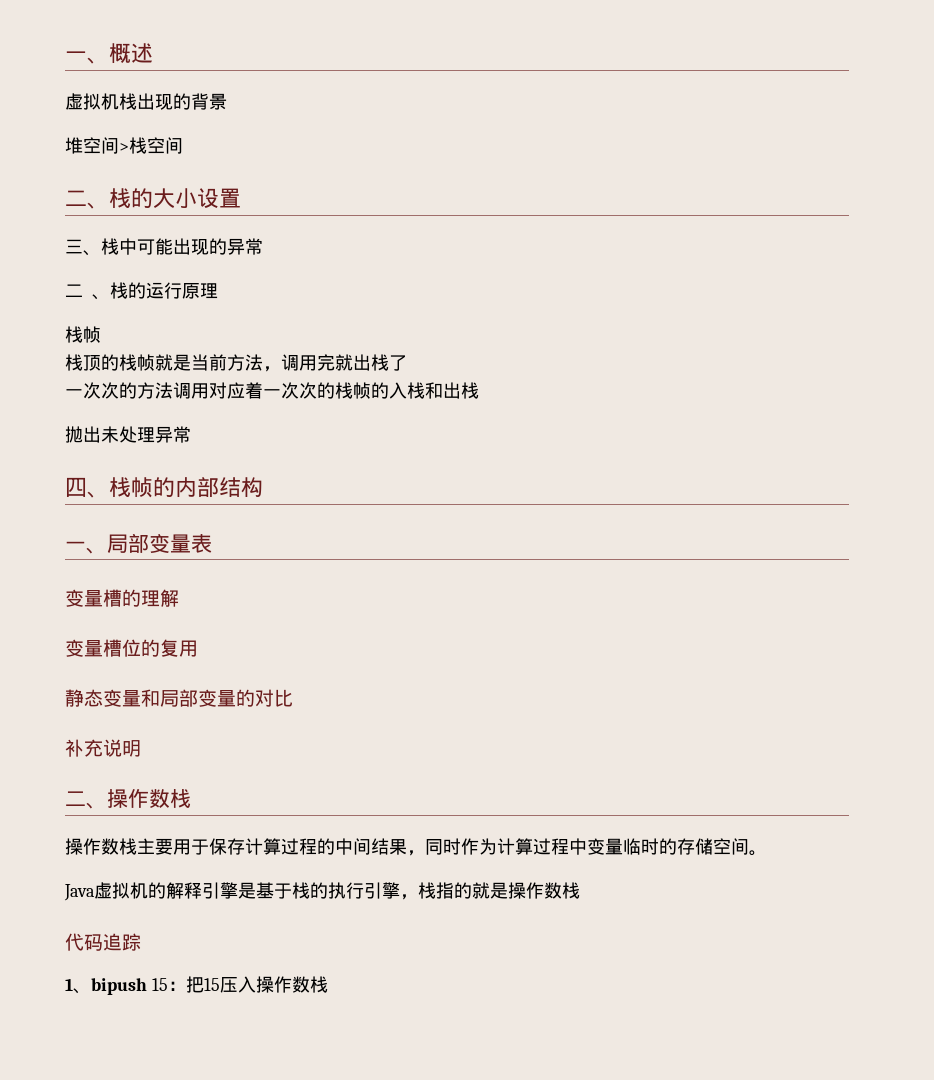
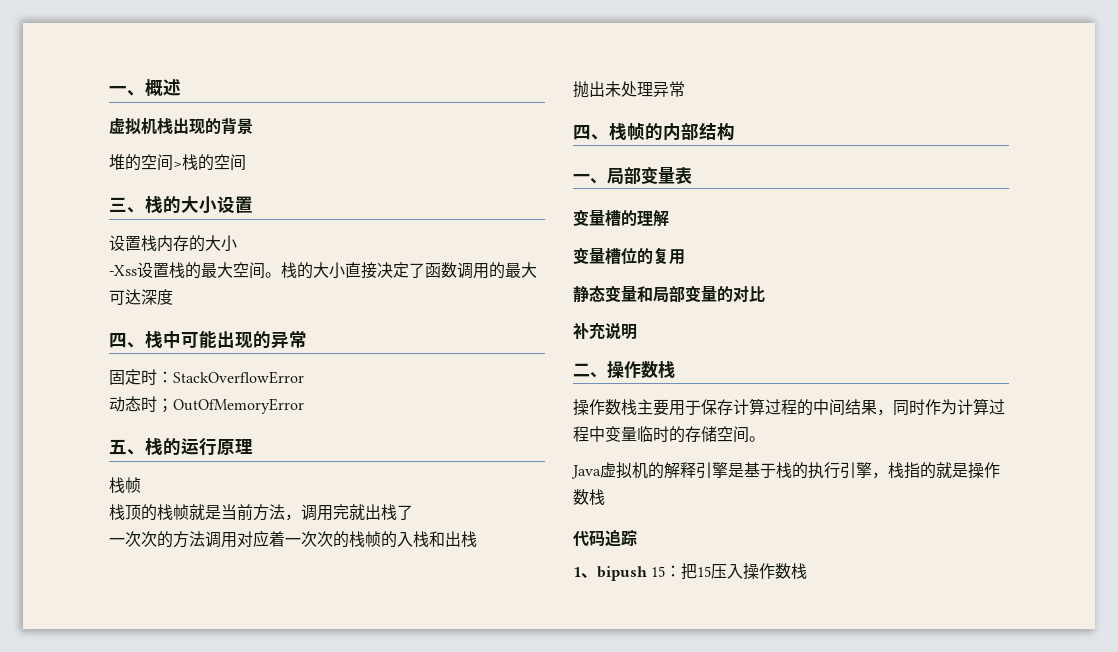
- 堆空间>栈空间
+ 堆的空间>栈的空间
- 二、栈的大小设置
+ 三、栈的大小设置
- 三、栈中可能出现的异常
+ 设置栈内存的大小
+ -Xss设置栈的最大空间。栈的大小直接决定了函数调用的最大可达深度
+ 四、栈中可能出现的异常
- 二、栈的运行原理
+ 固定时：StackOverflowError
+ 动态时；OutOfMemoryError
+ 五、栈的运行原理

